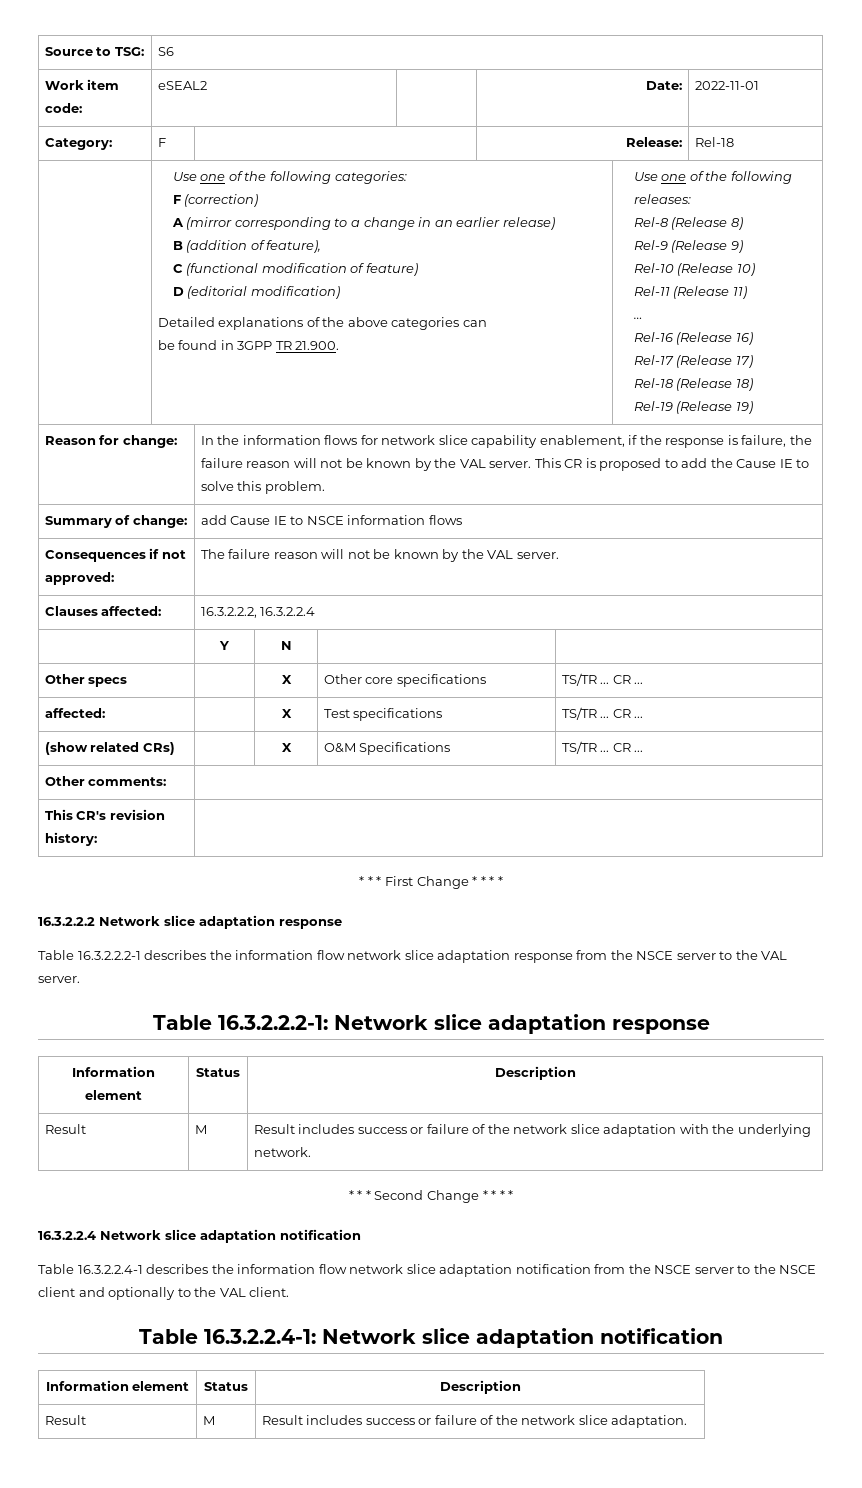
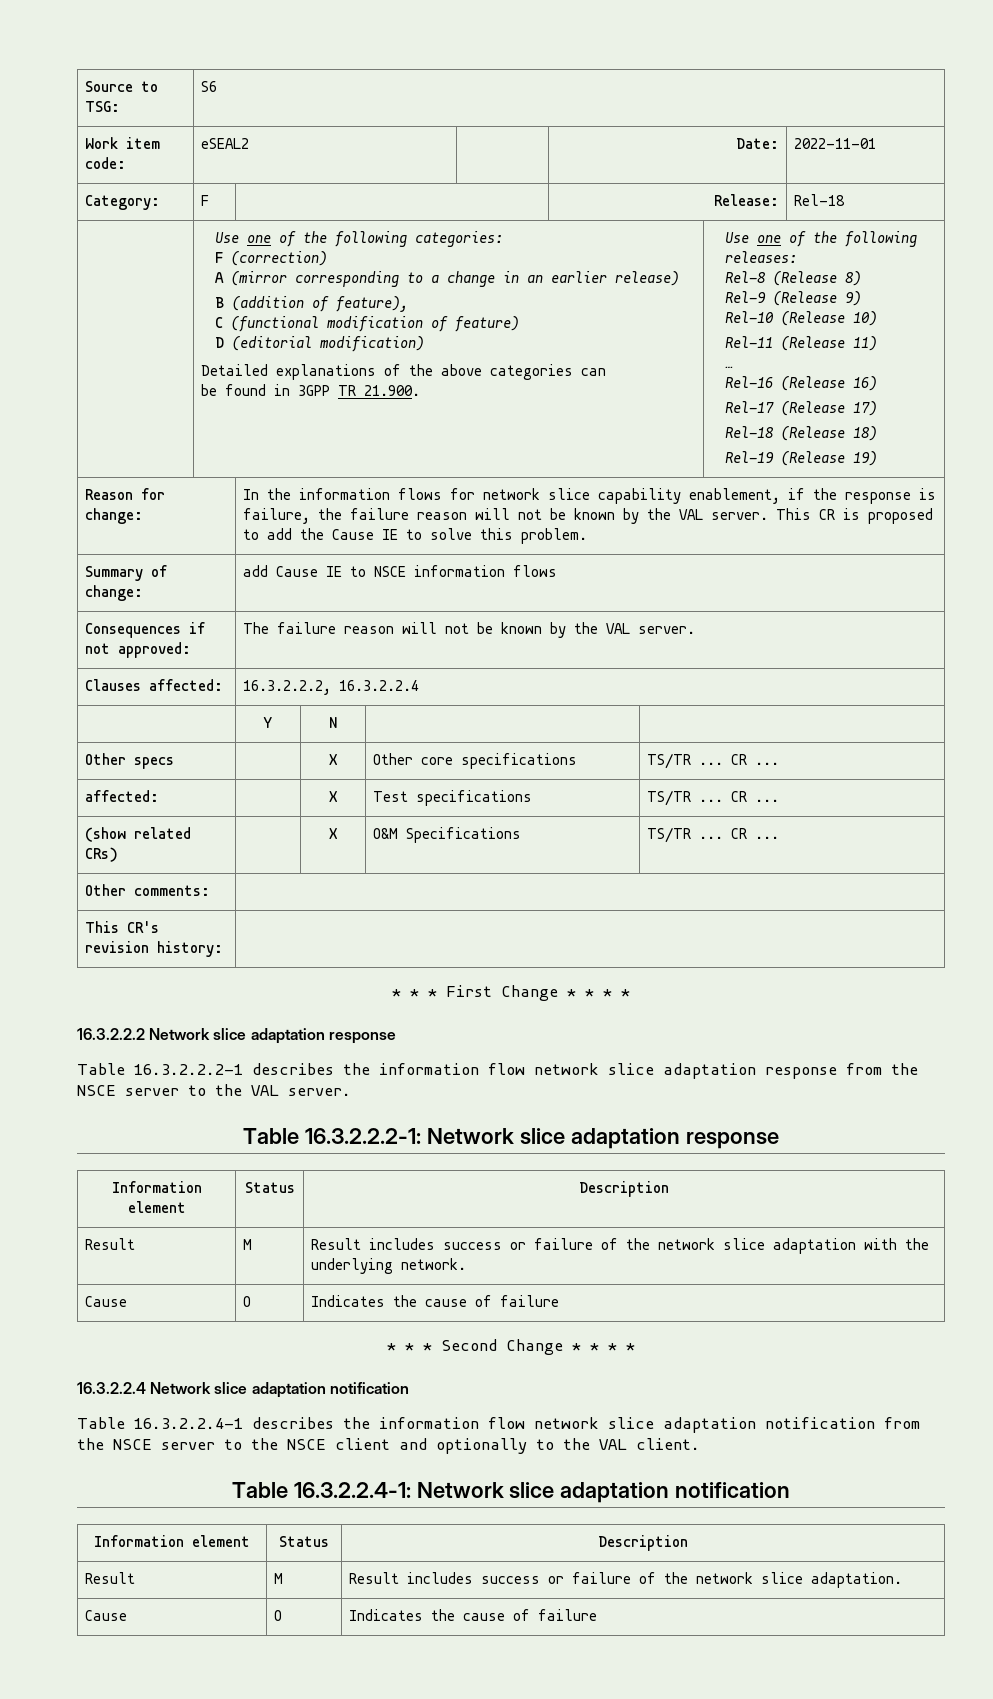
  Result | M | Result includes success or failure of the network slice adaptation with the underlying network.
+ Cause | O | Indicates the cause of failure
  Result | M | Result includes success or failure of the network slice adaptation.
+ Cause | O | Indicates the cause of failure

